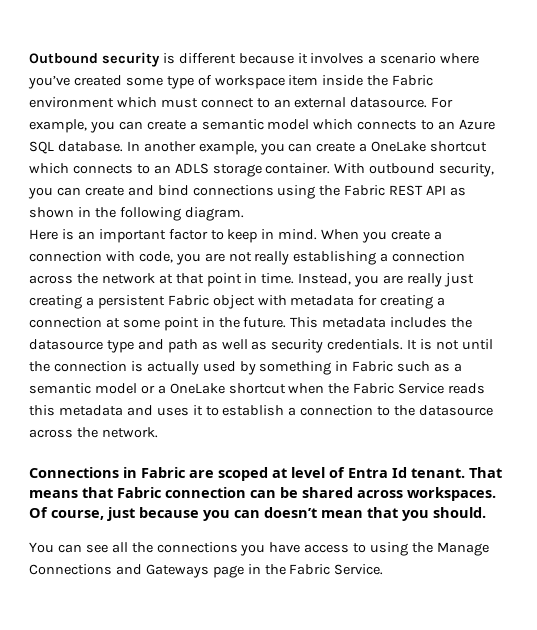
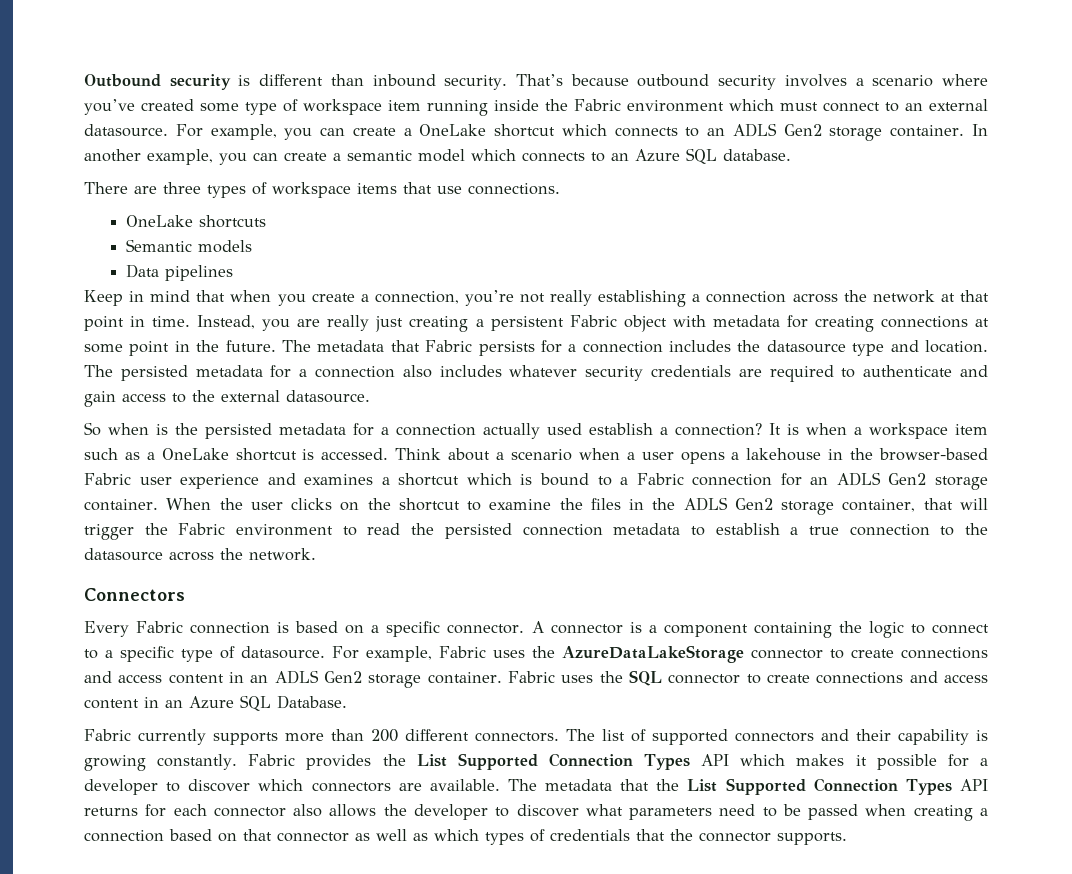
- Outbound security is different because it involves a scenario where you’ve created some type of workspace item inside the Fabric environment which must connect to an external datasource.
+ Outbound security is different than inbound security. That’s because outbound security involves a scenario where you’ve created some type of workspace item running inside the Fabric environment which must connect to an external datasource.
- For example, you can create a semantic model which connects to an Azure SQL database. In another example, you can create a OneLake shortcut which connects to an ADLS storage container. With outbound security, you can create and bind connections using the Fabric REST API as shown in the following diagram.
- Here is an important factor to keep in mind. When you create a connection with code, you are not really establishing a connection across the network at that point in time.
+ For example, you can create a OneLake shortcut which connects to an ADLS Gen2 storage container. In another example, you can create a semantic model which connects to an Azure SQL database.
+ There are three types of workspace items that use connections.
+ OneLake shortcuts
+ Semantic models
+ Data pipelines
+ Keep in mind that when you create a connection, you’re not really establishing a connection across the network at that point in time.
- Instead, you are really just creating a persistent Fabric object with metadata for creating a connection at some point in the future.
+ Instead, you are really just creating a persistent Fabric object with metadata for creating connections at some point in the future.
- This metadata includes the datasource type and path as well as security credentials. It is not until the connection is actually used by something in Fabric such as a semantic model or a OneLake shortcut when the Fabric Service reads this metadata and uses it to establish a connection to the datasource across the network.
+ The metadata that Fabric persists for a connection includes the datasource type and location. The persisted metadata for a connection also includes whatever security credentials are required to authenticate and gain access to the external datasource.
+ So when is the persisted metadata for a connection actually used establish a connection? It is when a workspace item such as a OneLake shortcut is accessed. Think about a scenario when a user opens a lakehouse in the browser-based Fabric user experience and examines a shortcut which is bound to a Fabric connection for an ADLS Gen2 storage container. When the user clicks on the shortcut to examine the files in the ADLS Gen2 storage container, that will trigger the Fabric environment to read the persisted connection metadata to establish a true connection to the datasource across the network.
- Connections in Fabric are scoped at level of Entra Id tenant. That means that Fabric connection can be shared across workspaces. Of course, just because you can doesn’t mean that you should.
- You can see all the connections you have access to using the Manage Connections and Gateways page in the Fabric Service.
+ Connectors
+ Every Fabric connection is based on a specific connector. A connector is a component containing the logic to connect to a specific type of datasource. For example, Fabric uses the AzureDataLakeStorage connector to create connections and access content in an ADLS Gen2 storage container. Fabric uses the SQL connector to create connections and access content in an Azure SQL Database.
+ Fabric currently supports more than 200 different connectors. The list of supported connectors and their capability is growing constantly. Fabric provides the List Supported Connection Types API which makes it possible for a developer to discover which connectors are available. The metadata that the List Supported Connection Types API returns for each connector also allows the developer to discover what parameters need to be passed when creating a connection based on that connector as well as which types of credentials that the connector supports.

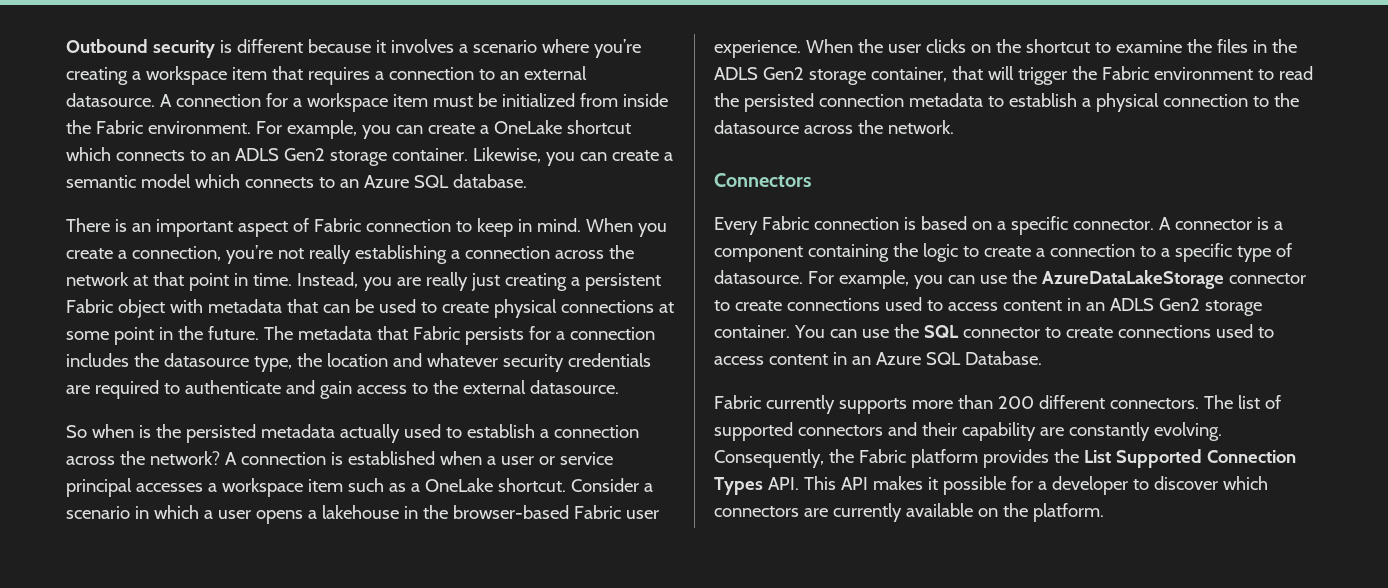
- Outbound security is different than inbound security. That’s because outbound security involves a scenario where you’ve created some type of workspace item running inside the Fabric environment which must connect to an external datasource.
+ Outbound security is different because it involves a scenario where you’re creating a workspace item that requires a connection to an external datasource. A connection for a workspace item must be initialized from inside the Fabric environment.
- In another example, you can create a semantic model which connects to an Azure SQL database.
+ Likewise, you can create a semantic model which connects to an Azure SQL database.
- There are three types of workspace items that use connections.
- OneLake shortcuts
- Semantic models
- Data pipelines
- Keep in mind that when you create a connection, you’re not really establishing a connection across the network at that point in time.
+ There is an important aspect of Fabric connection to keep in mind. When you create a connection, you’re not really establishing a connection across the network at that point in time.
- Instead, you are really just creating a persistent Fabric object with metadata for creating connections at some point in the future.
+ Instead, you are really just creating a persistent Fabric object with metadata that can be used to create physical connections at some point in the future.
- The metadata that Fabric persists for a connection includes the datasource type and location. The persisted metadata for a connection also includes whatever security credentials are required to authenticate and gain access to the external datasource.
+ The metadata that Fabric persists for a connection includes the datasource type, the location and whatever security credentials are required to authenticate and gain access to the external datasource.
- So when is the persisted metadata for a connection actually used establish a connection? It is when a workspace item such as a OneLake shortcut is accessed. Think about a scenario when a user opens a lakehouse in the browser-based Fabric user experience and examines a shortcut which is bound to a Fabric connection for an ADLS Gen2 storage container.
+ So when is the persisted metadata actually used to establish a connection across the network? A connection is established when a user or service principal accesses a workspace item such as a OneLake shortcut. Consider a scenario in which a user opens a lakehouse in the browser-based Fabric user experience.
- When the user clicks on the shortcut to examine the files in the ADLS Gen2 storage container, that will trigger the Fabric environment to read the persisted connection metadata to establish a true connection to the datasource across the network.
+ When the user clicks on the shortcut to examine the files in the ADLS Gen2 storage container, that will trigger the Fabric environment to read the persisted connection metadata to establish a physical connection to the datasource across the network.
- A connector is a component containing the logic to connect to a specific type of datasource.
+ A connector is a component containing the logic to create a connection to a specific type of datasource.
- For example, Fabric uses the AzureDataLakeStorage connector to create connections and access content in an ADLS Gen2 storage container.
+ For example, you can use the AzureDataLakeStorage connector to create connections used to access content in an ADLS Gen2 storage container.
- Fabric uses the SQL connector to create connections and access content in an Azure SQL Database.
+ You can use the SQL connector to create connections used to access content in an Azure SQL Database.
- The list of supported connectors and their capability is growing constantly. Fabric provides the List Supported Connection Types API which makes it possible for a developer to discover which connectors are available. The metadata that the List Supported Connection Types API returns for each connector also allows the developer to discover what parameters need to be passed when creating a connection based on that connector as well as which types of credentials that the connector supports.
+ The list of supported connectors and their capability are constantly evolving. Consequently, the Fabric platform provides the List Supported Connection Types API. This API makes it possible for a developer to discover which connectors are currently available on the platform.

